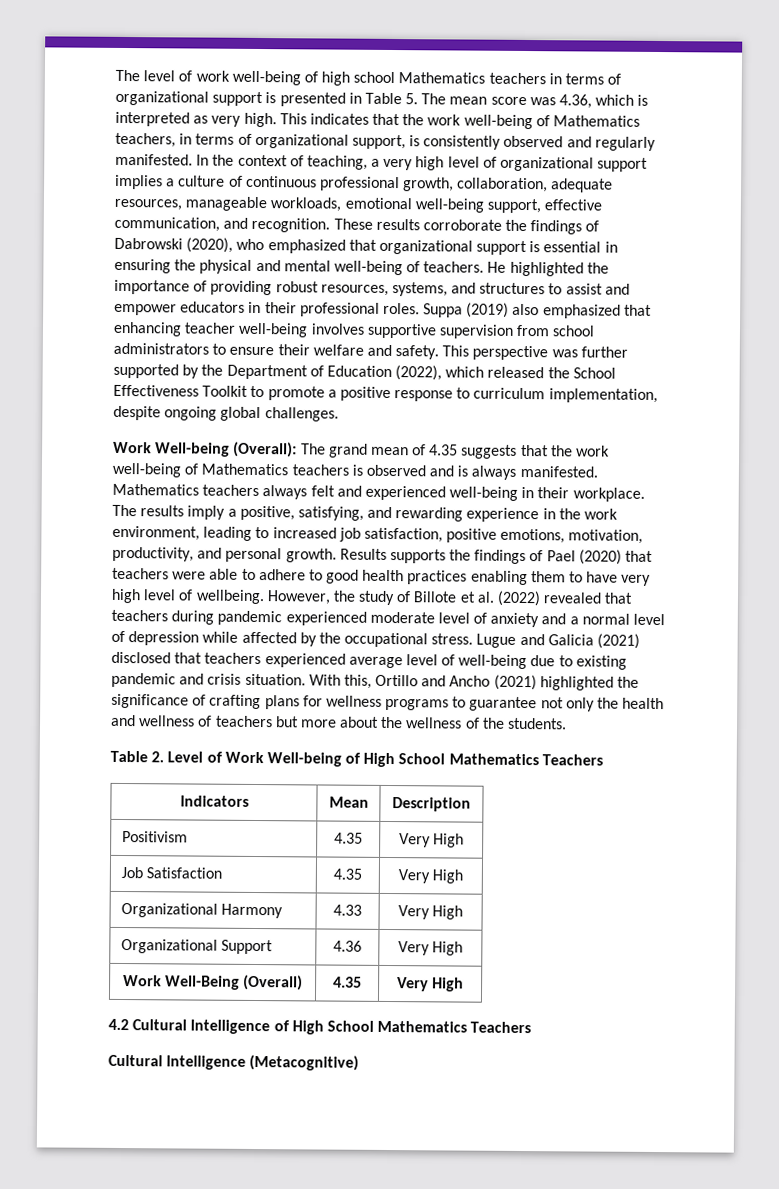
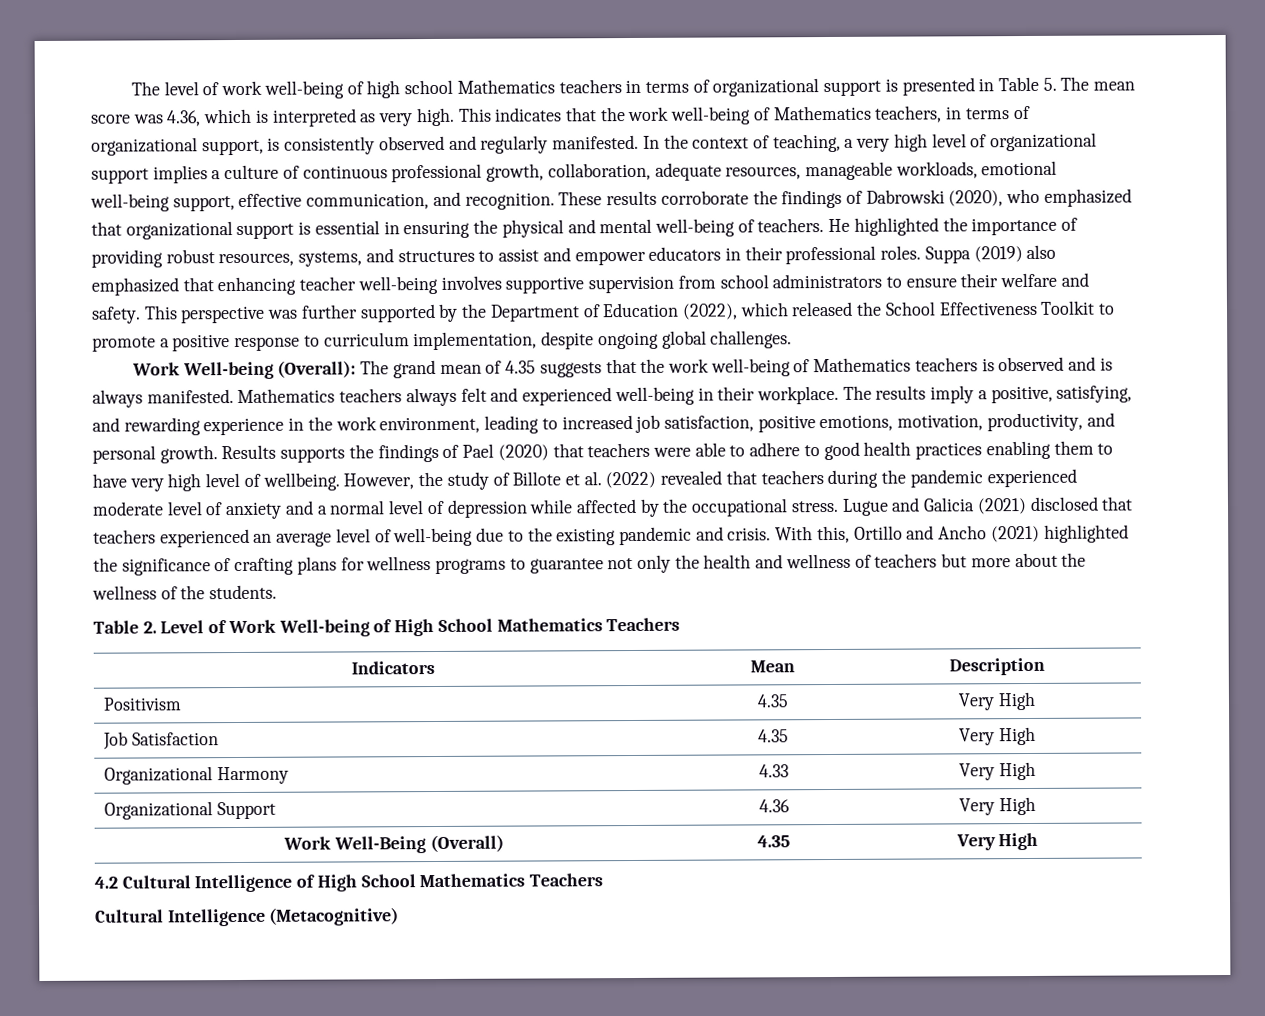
- However, the study of Billote et al. (2022) revealed that teachers during pandemic experienced moderate level of anxiety and a normal level of depression while affected by the occupational stress.
+ However, the study of Billote et al. (2022) revealed that teachers during the pandemic experienced moderate level of anxiety and a normal level of depression while affected by the occupational stress.
- Lugue and Galicia (2021) disclosed that teachers experienced average level of well-being due to existing pandemic and crisis situation.
+ Lugue and Galicia (2021) disclosed that teachers experienced an average level of well-being due to the existing pandemic and crisis.

